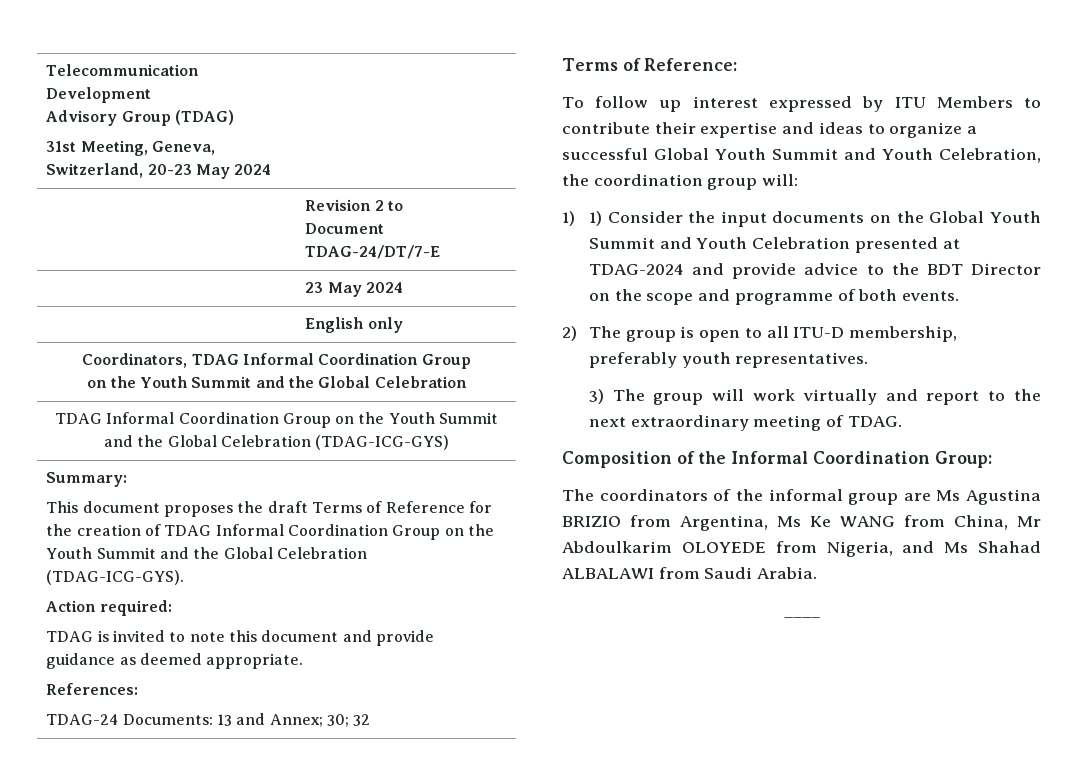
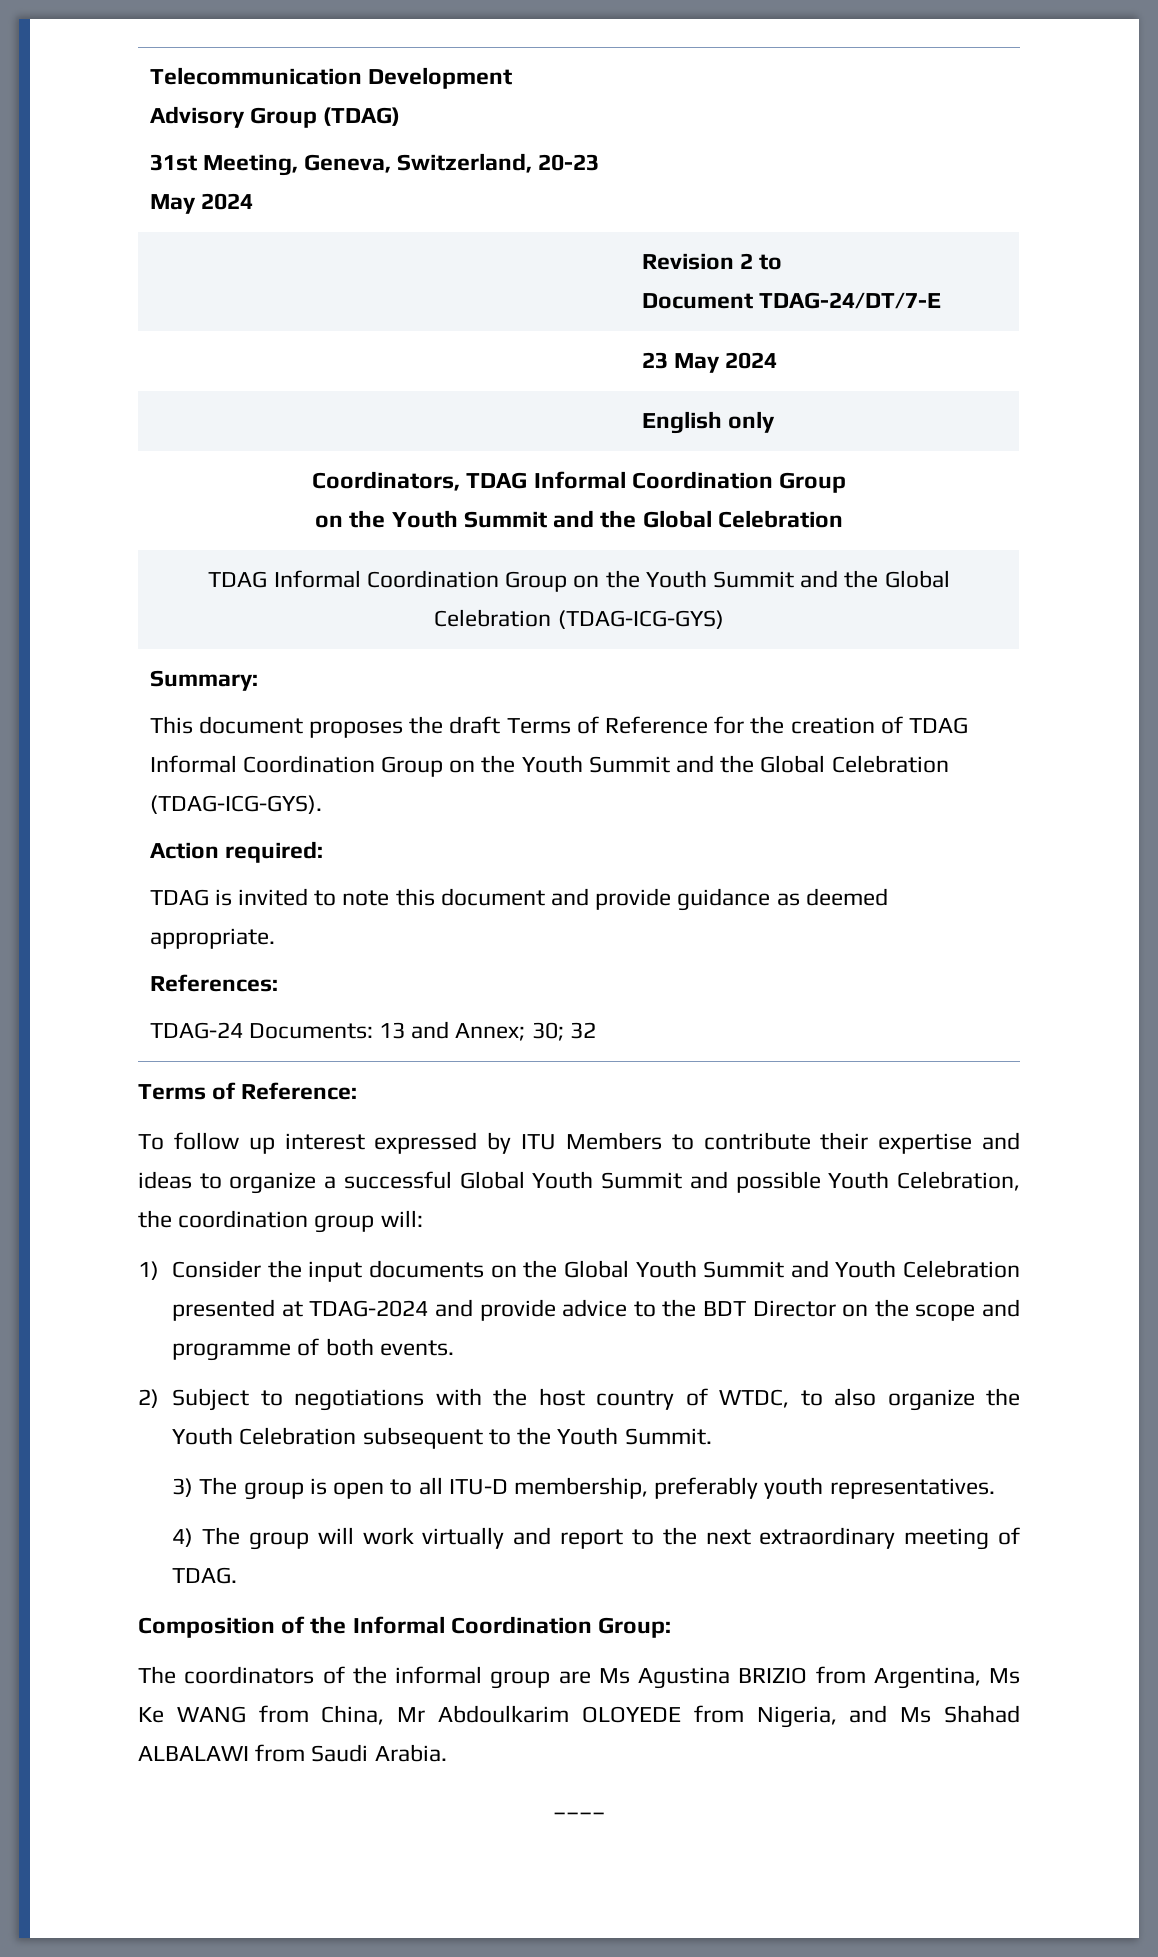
- To follow up interest expressed by ITU Members to contribute their expertise and ideas to organize a successful Global Youth Summit and Youth Celebration, the coordination group will:
+ To follow up interest expressed by ITU Members to contribute their expertise and ideas to organize a successful Global Youth Summit and possible Youth Celebration, the coordination group will:
- 1) 1) Consider the input documents on the Global Youth Summit and Youth Celebration presented at TDAG-2024 and provide advice to the BDT Director on the scope and programme of both events.
+ 1) Consider the input documents on the Global Youth Summit and Youth Celebration presented at TDAG-2024 and provide advice to the BDT Director on the scope and programme of both events.
- 2) The group is open to all ITU-D membership, preferably youth representatives.
+ 2) Subject to negotiations with the host country of WTDC, to also organize the Youth Celebration subsequent to the Youth Summit.
+ 3) The group is open to all ITU-D membership, preferably youth representatives.
- 3) The group will work virtually and report to the next extraordinary meeting of TDAG.
+ 4) The group will work virtually and report to the next extraordinary meeting of TDAG.

